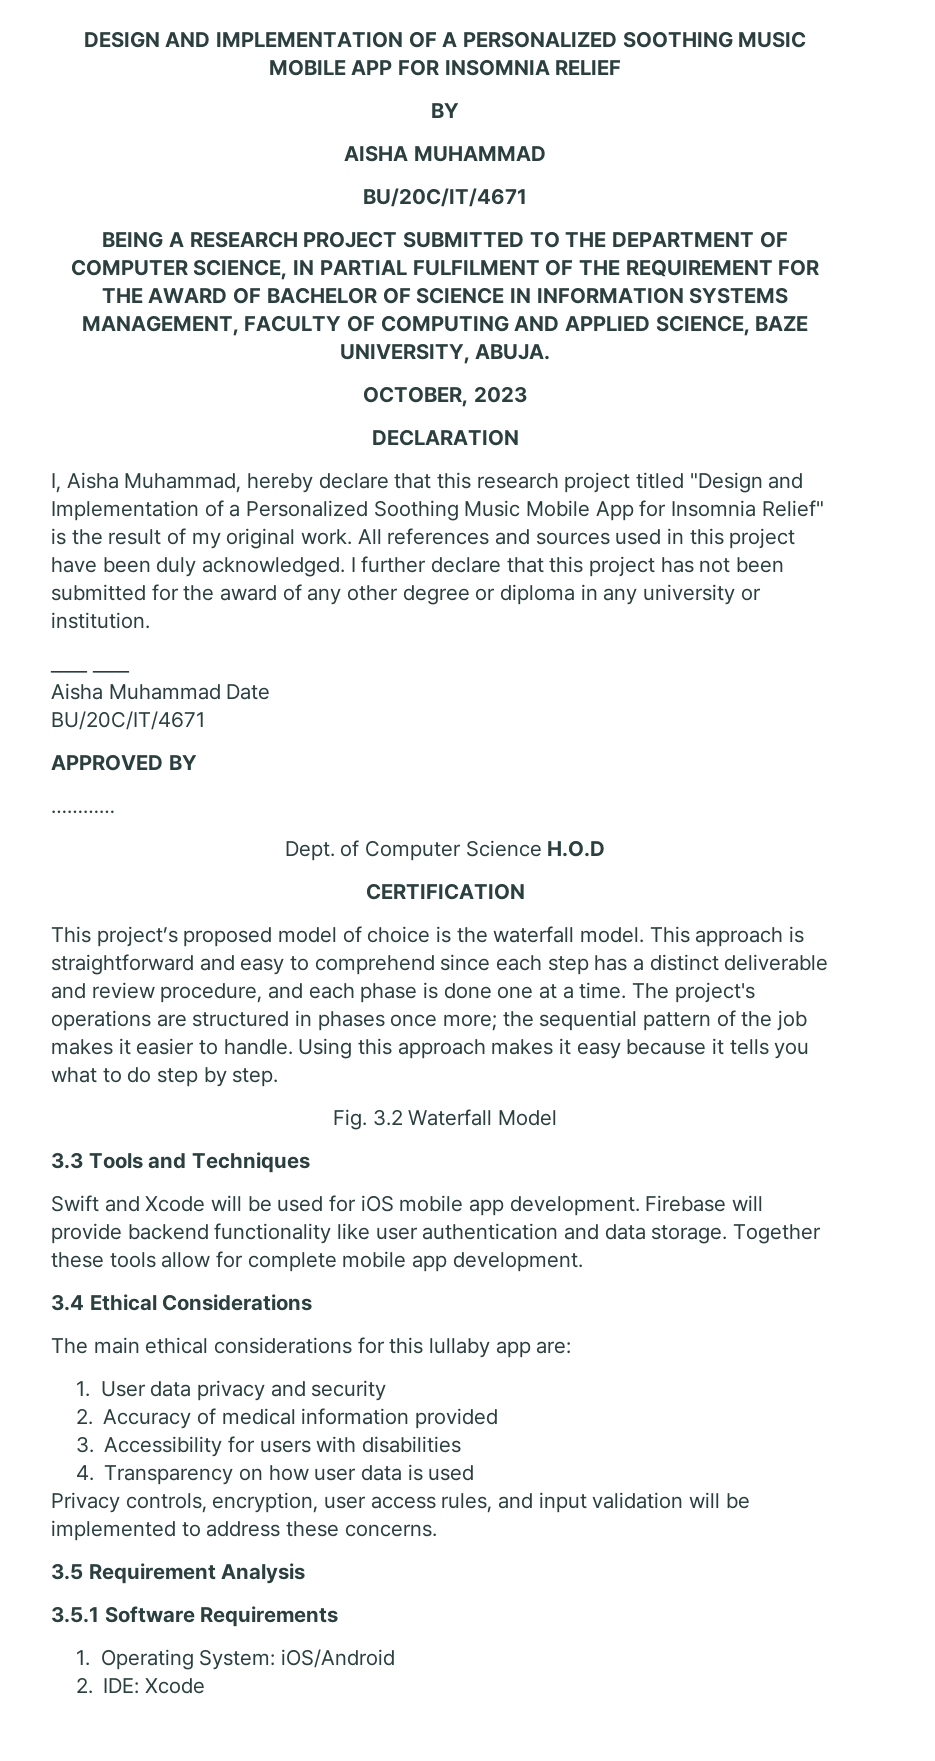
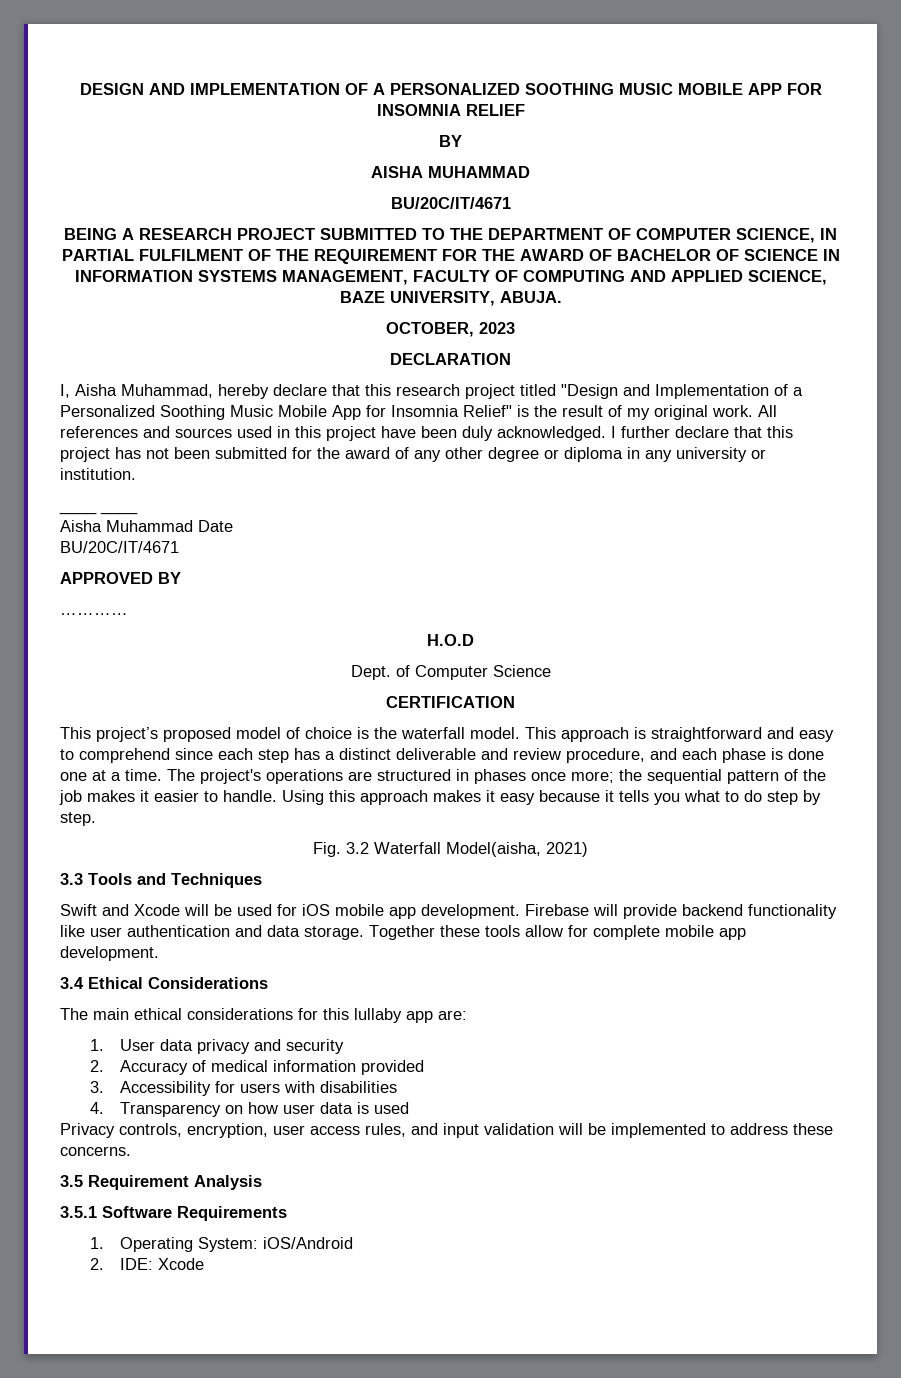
+ H.O.D
- Dept. of Computer Science H.O.D
+ Dept. of Computer Science
- Fig. 3.2 Waterfall Model
+ Fig. 3.2 Waterfall Model(aisha, 2021)

